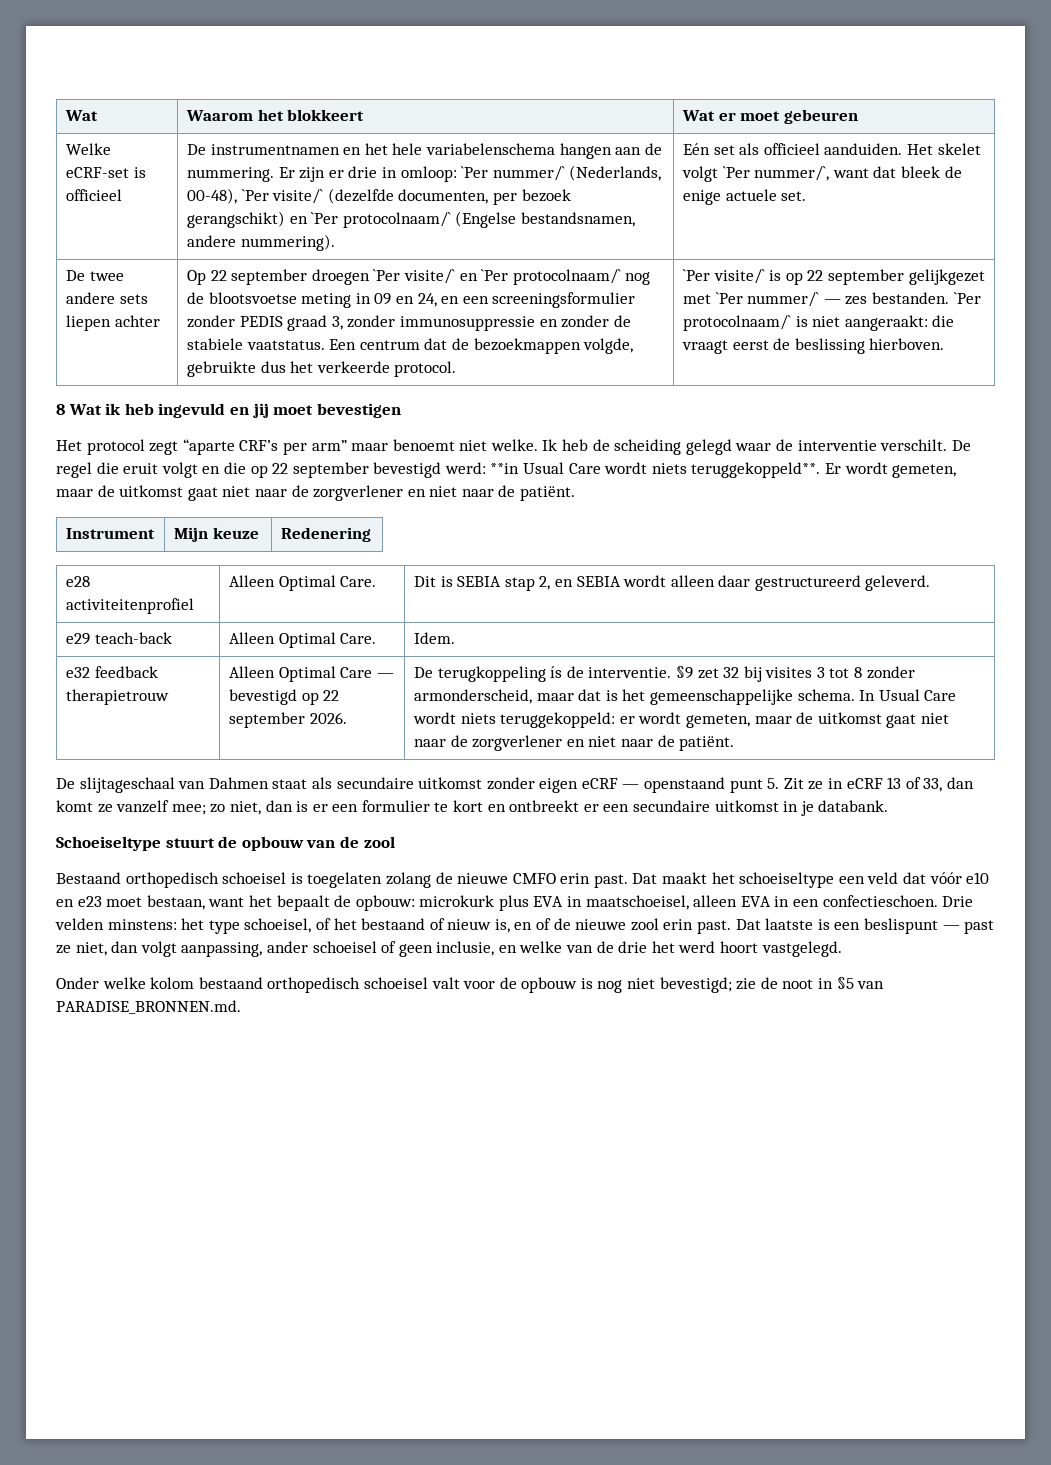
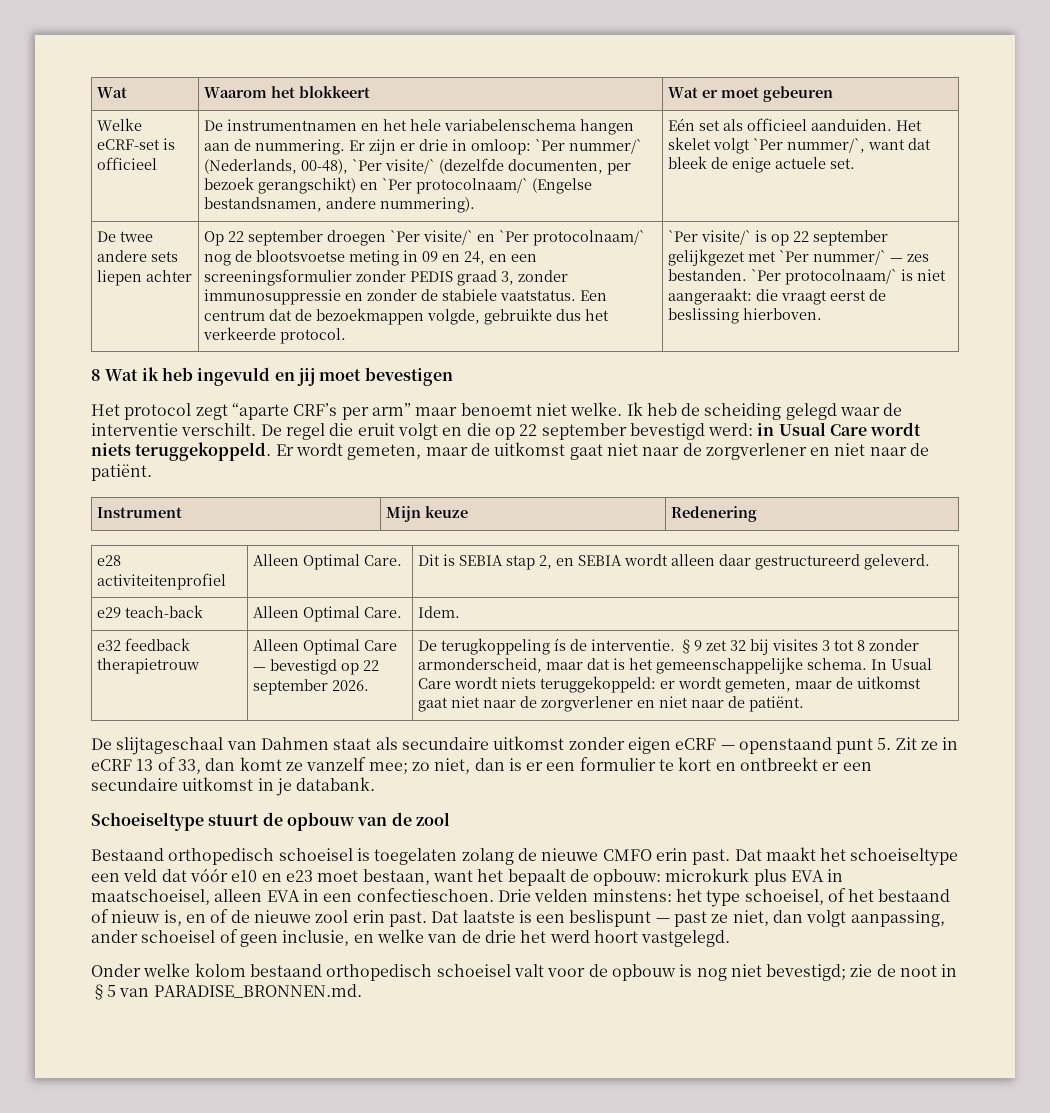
- De regel die eruit volgt en die op 22 september bevestigd werd: **in Usual Care wordt niets teruggekoppeld**.
+ De regel die eruit volgt en die op 22 september bevestigd werd: in Usual Care wordt niets teruggekoppeld.

